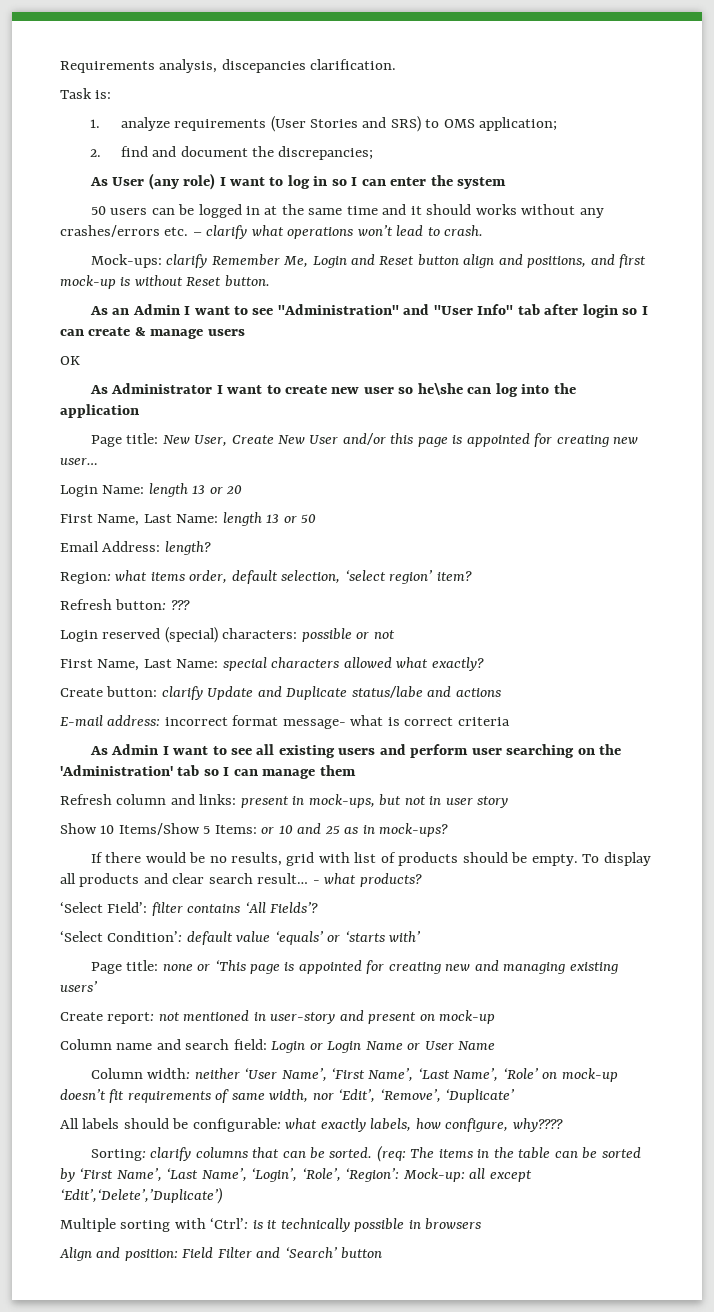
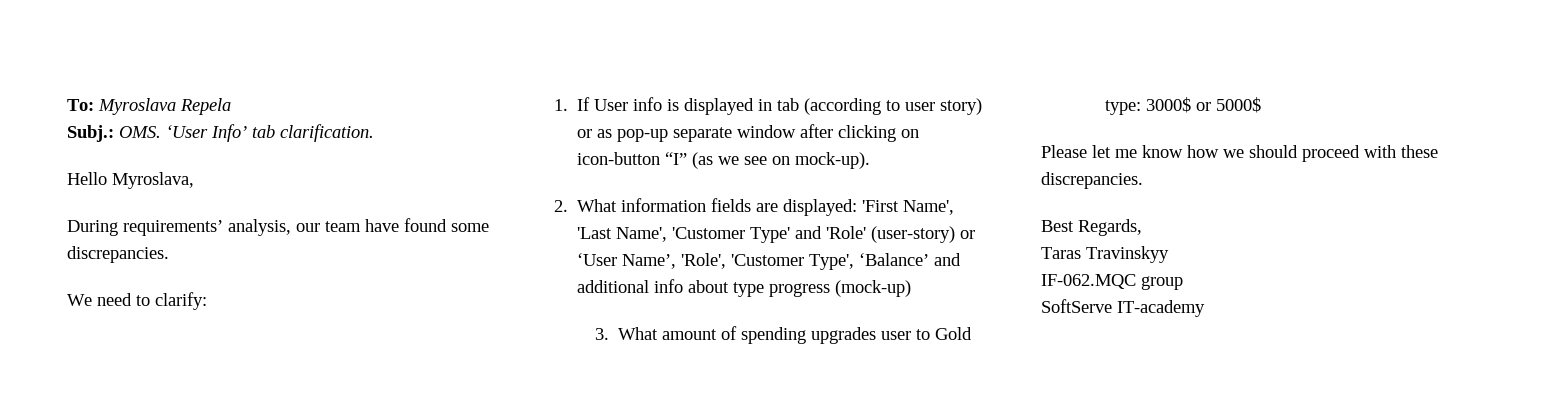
- Requirements analysis, discepancies clarification.
- Task is:
- 1. analyze requirements (User Stories and SRS) to OMS application;
- 2. find and document the discrepancies;
- As User (any role) I want to log in so I can enter the system
- 50 users can be logged in at the same time and it should works without any crashes/errors etc. – clarify what operations won’t lead to crash.
- Mock-ups: clarify Remember Me, Login and Reset button align and positions, and first mock-up is without Reset button.
- As an Admin I want to see "Administration" and "User Info" tab after login so I can create & manage users
- OK
- As Administrator I want to create new user so he\she can log into the application
- Page title: New User, Create New User and/or this page is appointed for creating new user…
- Login Name: length 13 or 20
- First Name, Last Name: length 13 or 50
- Email Address: length?
- Region: what items order, default selection, ‘select region’ item?
- Refresh button: ???
- Login reserved (special) characters: possible or not
- First Name, Last Name: special characters allowed what exactly?
- Create button: clarify Update and Duplicate status/labe and actions
- E-mail address: incorrect format message- what is correct criteria
- As Admin I want to see all existing users and perform user searching on the 'Administration' tab so I can manage them
- Refresh column and links: present in mock-ups, but not in user story
- Show 10 Items/Show 5 Items: or 10 and 25 as in mock-ups?
- If there would be no results, grid with list of products should be empty. To display all products and clear search result… - what products?
- ‘Select Field’: filter contains ‘All Fields’?
- ‘Select Condition’: default value ‘equals’ or ‘starts with’
- Page title: none or ‘This page is appointed for creating new and managing existing users’
- Create report: not mentioned in user-story and present on mock-up
- Column name and search field: Login or Login Name or User Name
- Column width: neither ‘User Name’, ‘First Name’, ‘Last Name’, ‘Role’ on mock-up doesn’t fit requirements of same width, nor ‘Edit’, ‘Remove’, ‘Duplicate’
- All labels should be configurable: what exactly labels, how configure, why????
- Sorting: clarify columns that can be sorted. (req: The items in the table can be sorted by ‘First Name’, ‘Last Name’, ‘Login’, ‘Role’, ‘Region’: Mock-up: all except ‘Edit’,‘Delete’,’Duplicate’)
- Multiple sorting with ‘Ctrl’: is it technically possible in browsers
- Align and position: Field Filter and ‘Search’ button
+ To: Myroslava Repela
+ Subj.: OMS. ‘User Info’ tab clarification.
+ Hello Myroslava,
+ During requirements’ analysis, our team have found some discrepancies.
+ We need to clarify:
+ 1. If User info is displayed in tab (according to user story) or as pop-up separate window after clicking on icon-button “I” (as we see on mock-up).
+ 2. What information fields are displayed: 'First Name', 'Last Name', 'Customer Type' and 'Role' (user-story) or ‘User Name’, 'Role', 'Customer Type', ‘Balance’ and additional info about type progress (mock-up)
+ 3. What amount of spending upgrades user to Gold type: 3000$ or 5000$
+ Please let me know how we should proceed with these discrepancies.
+ Best Regards,
+ Taras Travinskyy
+ IF-062.MQC group
+ SoftServe IT-academy

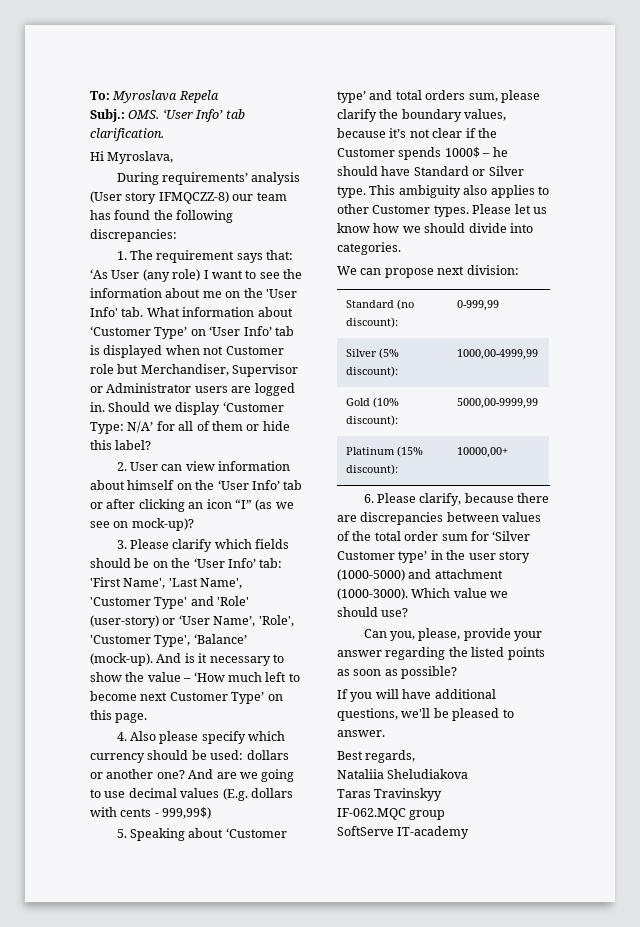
- Hello Myroslava,
+ Hi Myroslava,
- During requirements’ analysis, our team have found some discrepancies.
- We need to clarify:
- 1. If User info is displayed in tab (according to user story) or as pop-up separate window after clicking on icon-button “I” (as we see on mock-up).
- 2. What information fields are displayed: 'First Name', 'Last Name', 'Customer Type' and 'Role' (user-story) or ‘User Name’, 'Role', 'Customer Type', ‘Balance’ and additional info about type progress (mock-up)
- 3. What amount of spending upgrades user to Gold type: 3000$ or 5000$
- Please let me know how we should proceed with these discrepancies.
- Best Regards,
+ During requirements’ analysis (User story IFMQCZZ-8) our team has found the following discrepancies:
+ 1. The requirement says that: ‘As User (any role) I want to see the information about me on the 'User Info' tab. What information about ‘Customer Type’ on ‘User Info’ tab is displayed when not Customer role but Merchandiser, Supervisor or Administrator users are logged in. Should we display ‘Customer Type: N/A’ for all of them or hide this label?
+ 2. User can view information about himself on the ‘User Info’ tab or after clicking an icon “I” (as we see on mock-up)?
+ 3. Please clarify which fields should be on the ‘User Info’ tab: 'First Name', 'Last Name', 'Customer Type' and 'Role' (user-story) or ‘User Name’, 'Role', 'Customer Type', ‘Balance’ (mock-up). And is it necessary to show the value – ‘How much left to become next Customer Type’ on this page.
+ 4. Also please specify which currency should be used: dollars or another one? And are we going to use decimal values (E.g. dollars with cents - 999,99$)
+ 5. Speaking about ‘Customer type’ and total orders sum, please clarify the boundary values, because it’s not clear if the Customer spends 1000$ – he should have Standard or Silver type. This ambiguity also applies to other Customer types. Please let us know how we should divide into categories.
+ We can propose next division:
+ Standard (no discount): | 0-999,99
+ Silver (5% discount): | 1000,00-4999,99
+ Gold (10% discount): | 5000,00-9999,99
+ Platinum (15% discount): | 10000,00+
+ 6. Please clarify, because there are discrepancies between values of the total order sum for ‘Silver Customer type’ in the user story (1000-5000) and attachment (1000-3000). Which value we should use?
+ Can you, please, provide your answer regarding the listed points as soon as possible?
+ If you will have additional questions, we'll be pleased to answer.
+ Best regards,
+ Nataliia Sheludiakova

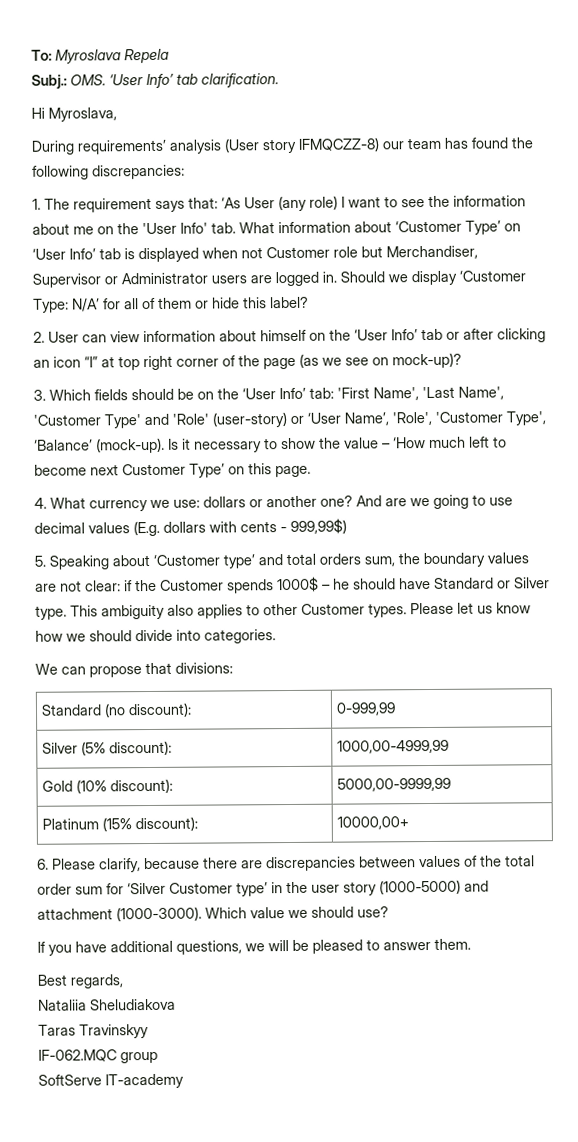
- 2. User can view information about himself on the ‘User Info’ tab or after clicking an icon “I” (as we see on mock-up)?
+ 2. User can view information about himself on the ‘User Info’ tab or after clicking an icon “I” at top right corner of the page (as we see on mock-up)?
- 3. Please clarify which fields should be on the ‘User Info’ tab: 'First Name', 'Last Name', 'Customer Type' and 'Role' (user-story) or ‘User Name’, 'Role', 'Customer Type', ‘Balance’ (mock-up).
+ 3. Which fields should be on the ‘User Info’ tab: 'First Name', 'Last Name', 'Customer Type' and 'Role' (user-story) or ‘User Name’, 'Role', 'Customer Type', ‘Balance’ (mock-up).
- And is it necessary to show the value – ‘How much left to become next Customer Type’ on this page.
+ Is it necessary to show the value – ‘How much left to become next Customer Type’ on this page.
- 4. Also please specify which currency should be used: dollars or another one?
+ 4. What currency we use: dollars or another one?
- 5. Speaking about ‘Customer type’ and total orders sum, please clarify the boundary values, because it’s not clear if the Customer spends 1000$ – he should have Standard or Silver type.
+ 5. Speaking about ‘Customer type’ and total orders sum, the boundary values are not clear: if the Customer spends 1000$ – he should have Standard or Silver type.
- We can propose next division:
+ We can propose that divisions:
- Can you, please, provide your answer regarding the listed points as soon as possible?
- If you will have additional questions, we'll be pleased to answer.
+ If you have additional questions, we will be pleased to answer them.

